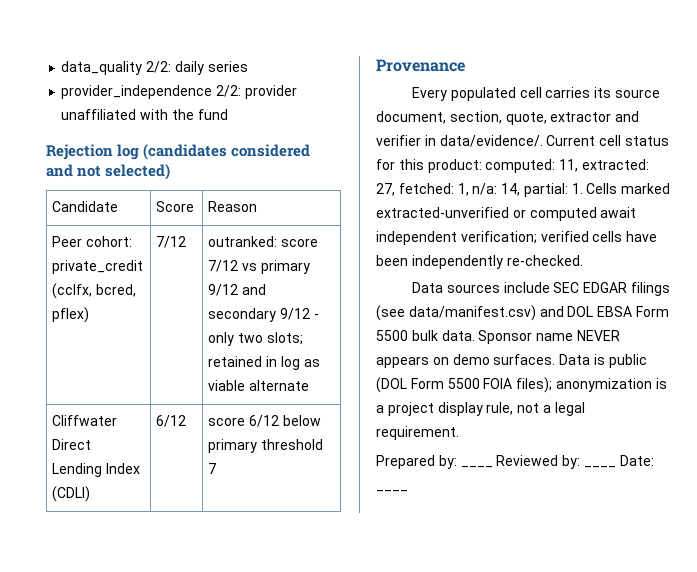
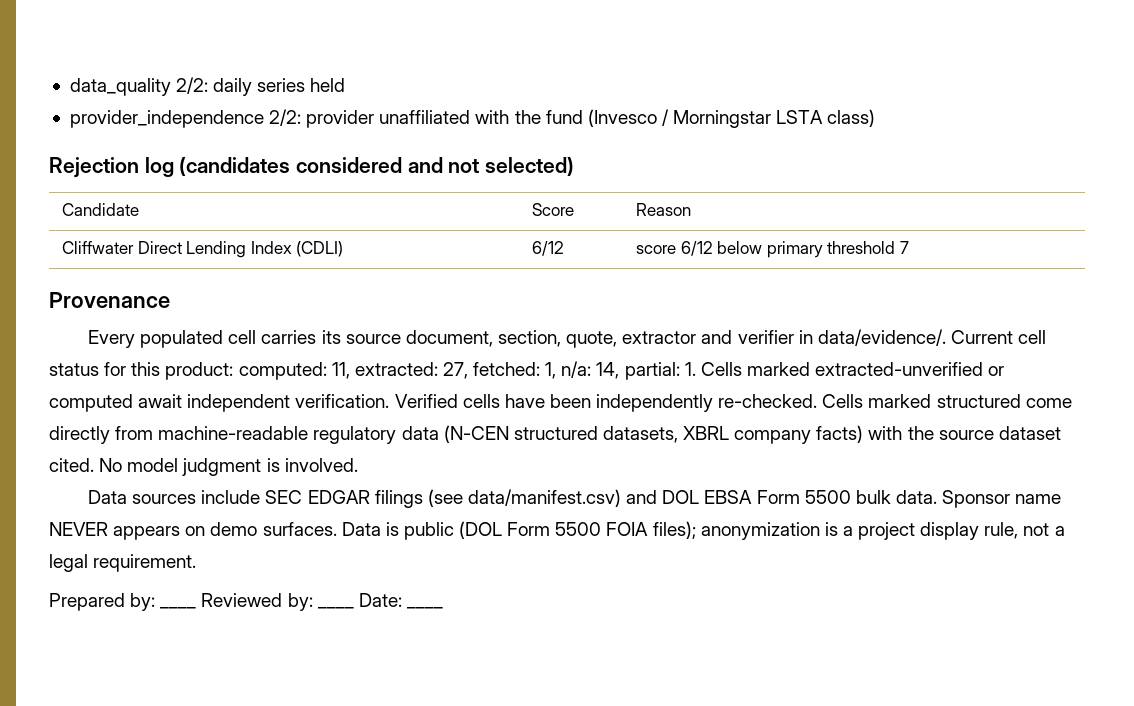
- data_quality 2/2: daily series
+ data_quality 2/2: daily series held
- provider_independence 2/2: provider unaffiliated with the fund
+ provider_independence 2/2: provider unaffiliated with the fund (Invesco / Morningstar LSTA class)
- Peer cohort: private_credit (cclfx, bcred, pflex) | 7/12 | outranked: score 7/12 vs primary 9/12 and secondary 9/12 - only two slots; retained in log as viable alternate
- Current cell status for this product: computed: 11, extracted: 27, fetched: 1, n/a: 14, partial: 1. Cells marked extracted-unverified or computed await independent verification; verified cells have been independently re-checked.
+ Current cell status for this product: computed: 11, extracted: 27, fetched: 1, n/a: 14, partial: 1. Cells marked extracted-unverified or computed await independent verification. Verified cells have been independently re-checked. Cells marked structured come directly from machine-readable regulatory data (N-CEN structured datasets, XBRL company facts) with the source dataset cited. No model judgment is involved.

